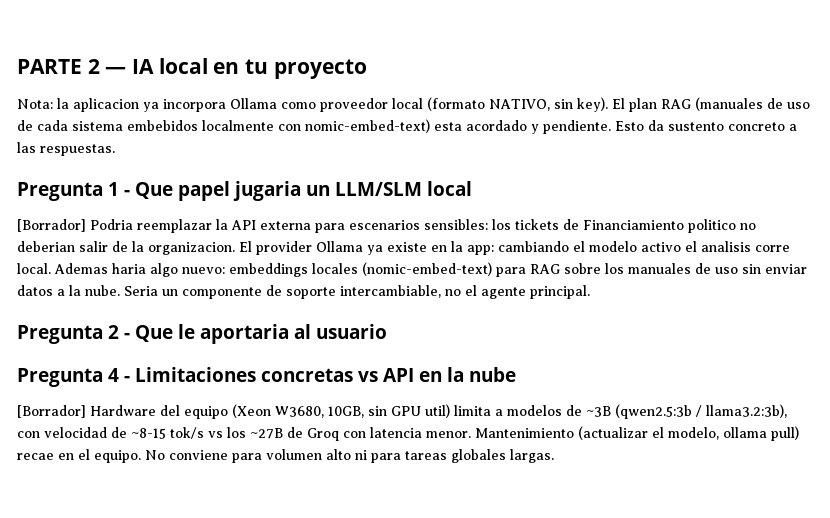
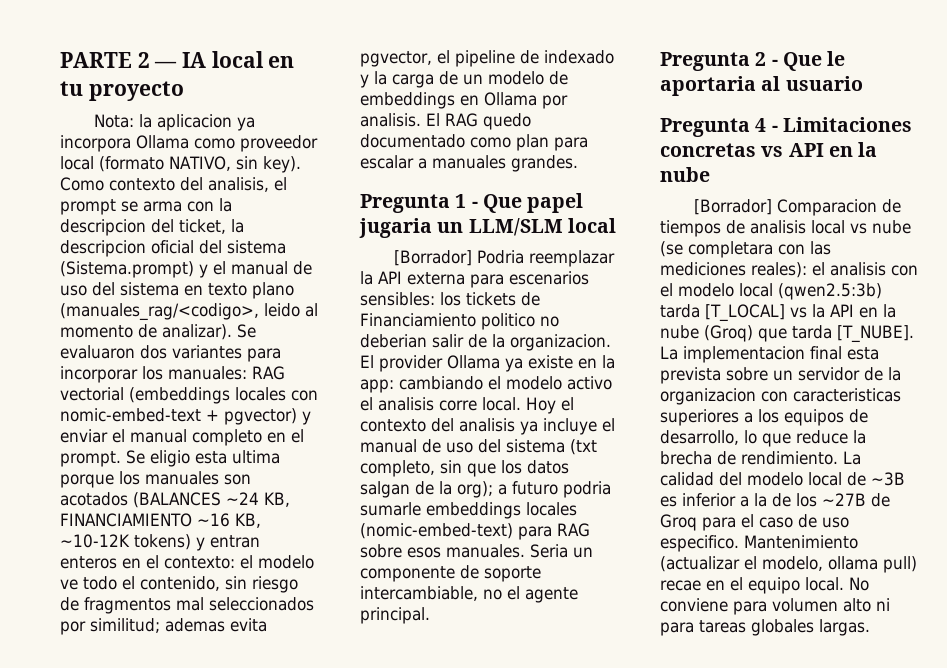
- El plan RAG (manuales de uso de cada sistema embebidos localmente con nomic-embed-text) esta acordado y pendiente. Esto da sustento concreto a las respuestas.
+ Como contexto del analisis, el prompt se arma con la descripcion del ticket, la descripcion oficial del sistema (Sistema.prompt) y el manual de uso del sistema en texto plano (manuales_rag/<codigo>, leido al momento de analizar). Se evaluaron dos variantes para incorporar los manuales: RAG vectorial (embeddings locales con nomic-embed-text + pgvector) y enviar el manual completo en el prompt. Se eligio esta ultima porque los manuales son acotados (BALANCES ~24 KB, FINANCIAMIENTO ~16 KB, ~10-12K tokens) y entran enteros en el contexto: el modelo ve todo el contenido, sin riesgo de fragmentos mal seleccionados por similitud; ademas evita pgvector, el pipeline de indexado y la carga de un modelo de embeddings en Ollama por analisis. El RAG quedo documentado como plan para escalar a manuales grandes.
- Ademas haria algo nuevo: embeddings locales (nomic-embed-text) para RAG sobre los manuales de uso sin enviar datos a la nube.
+ Hoy el contexto del analisis ya incluye el manual de uso del sistema (txt completo, sin que los datos salgan de la org); a futuro podria sumarle embeddings locales (nomic-embed-text) para RAG sobre esos manuales.
- [Borrador] Hardware del equipo (Xeon W3680, 10GB, sin GPU util) limita a modelos de ~3B (qwen2.5:3b / llama3.2:3b), con velocidad de ~8-15 tok/s vs los ~27B de Groq con latencia menor.
+ [Borrador] Comparacion de tiempos de analisis local vs nube (se completara con las mediciones reales): el analisis con el modelo local (qwen2.5:3b) tarda [T_LOCAL] vs la API en la nube (Groq) que tarda [T_NUBE]. La implementacion final esta prevista sobre un servidor de la organizacion con caracteristicas superiores a los equipos de desarrollo, lo que reduce la brecha de rendimiento. La calidad del modelo local de ~3B es inferior a la de los ~27B de Groq para el caso de uso especifico.
- Mantenimiento (actualizar el modelo, ollama pull) recae en el equipo.
+ Mantenimiento (actualizar el modelo, ollama pull) recae en el equipo local.

